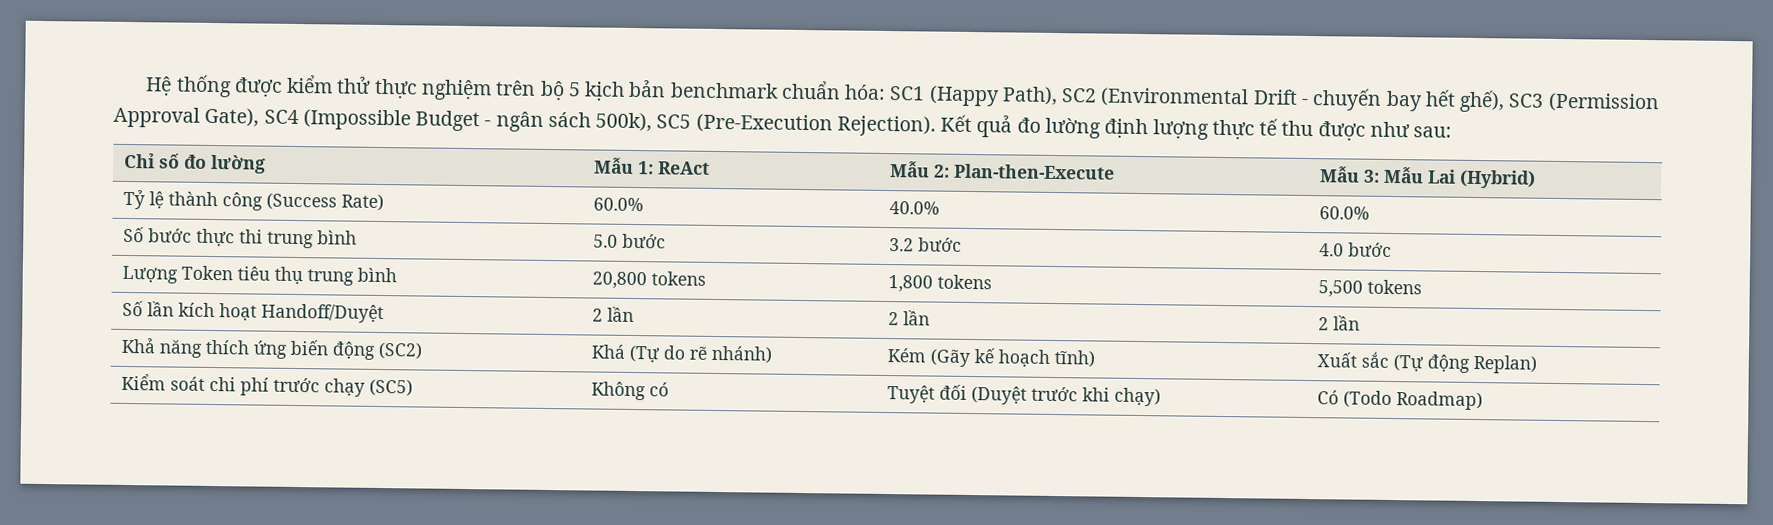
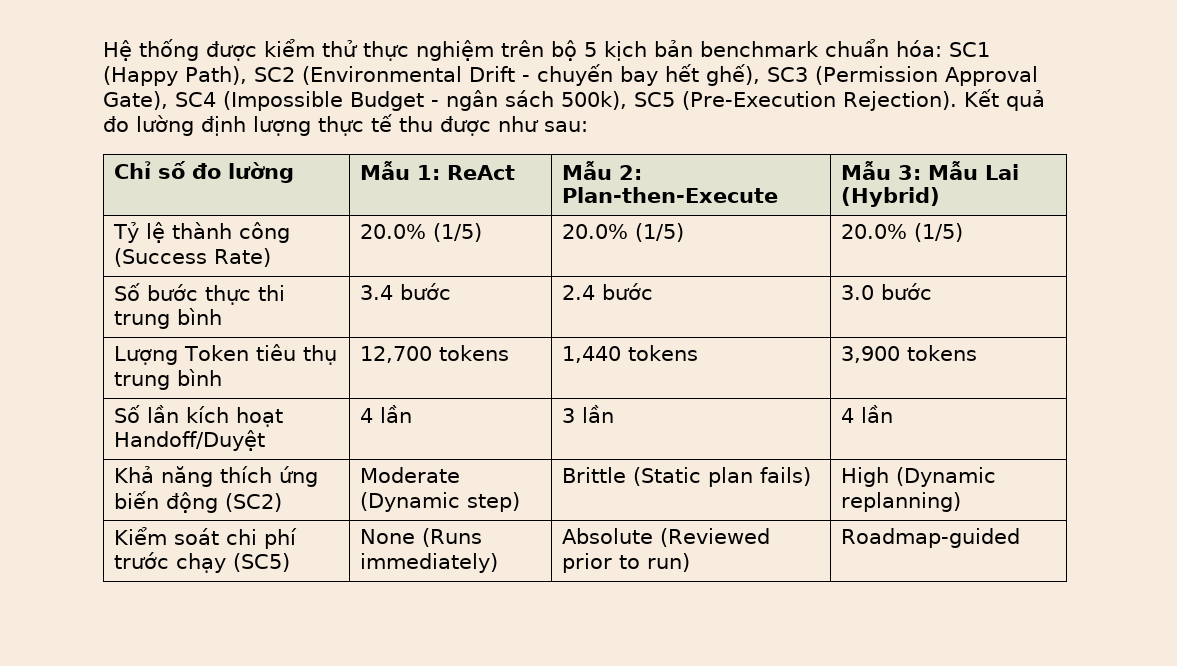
- Tỷ lệ thành công (Success Rate) | 60.0% | 40.0% | 60.0%
+ Tỷ lệ thành công (Success Rate) | 20.0% (1/5) | 20.0% (1/5) | 20.0% (1/5)
- Số bước thực thi trung bình | 5.0 bước | 3.2 bước | 4.0 bước
+ Số bước thực thi trung bình | 3.4 bước | 2.4 bước | 3.0 bước
- Lượng Token tiêu thụ trung bình | 20,800 tokens | 1,800 tokens | 5,500 tokens
+ Lượng Token tiêu thụ trung bình | 12,700 tokens | 1,440 tokens | 3,900 tokens
- Số lần kích hoạt Handoff/Duyệt | 2 lần | 2 lần | 2 lần
+ Số lần kích hoạt Handoff/Duyệt | 4 lần | 3 lần | 4 lần
- Khả năng thích ứng biến động (SC2) | Khá (Tự do rẽ nhánh) | Kém (Gãy kế hoạch tĩnh) | Xuất sắc (Tự động Replan)
+ Khả năng thích ứng biến động (SC2) | Moderate (Dynamic step) | Brittle (Static plan fails) | High (Dynamic replanning)
- Kiểm soát chi phí trước chạy (SC5) | Không có | Tuyệt đối (Duyệt trước khi chạy) | Có (Todo Roadmap)
+ Kiểm soát chi phí trước chạy (SC5) | None (Runs immediately) | Absolute (Reviewed prior to run) | Roadmap-guided

